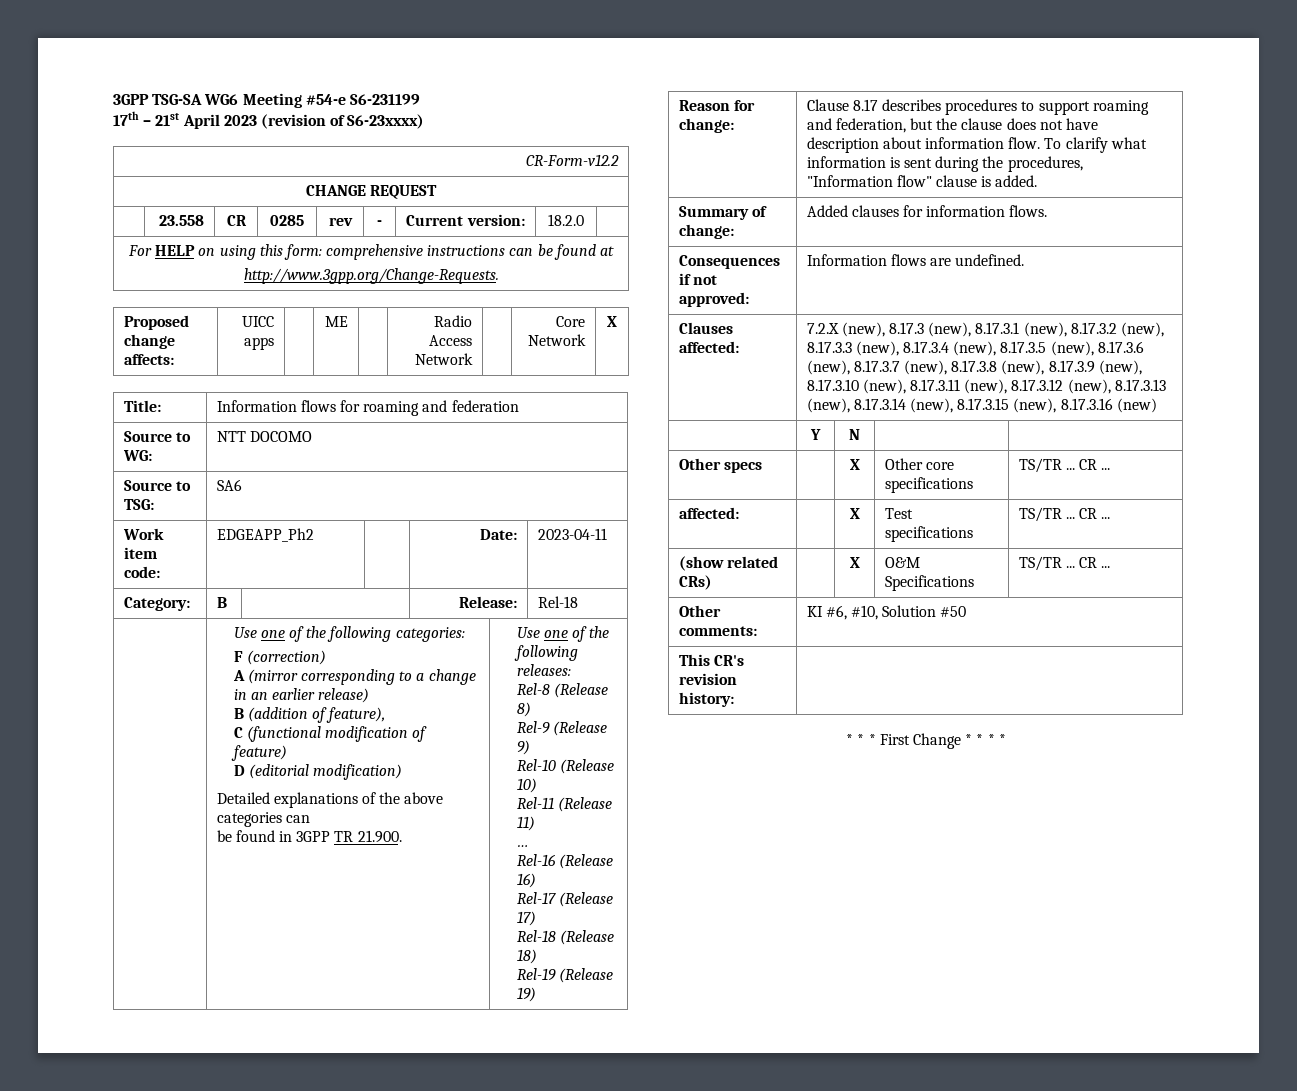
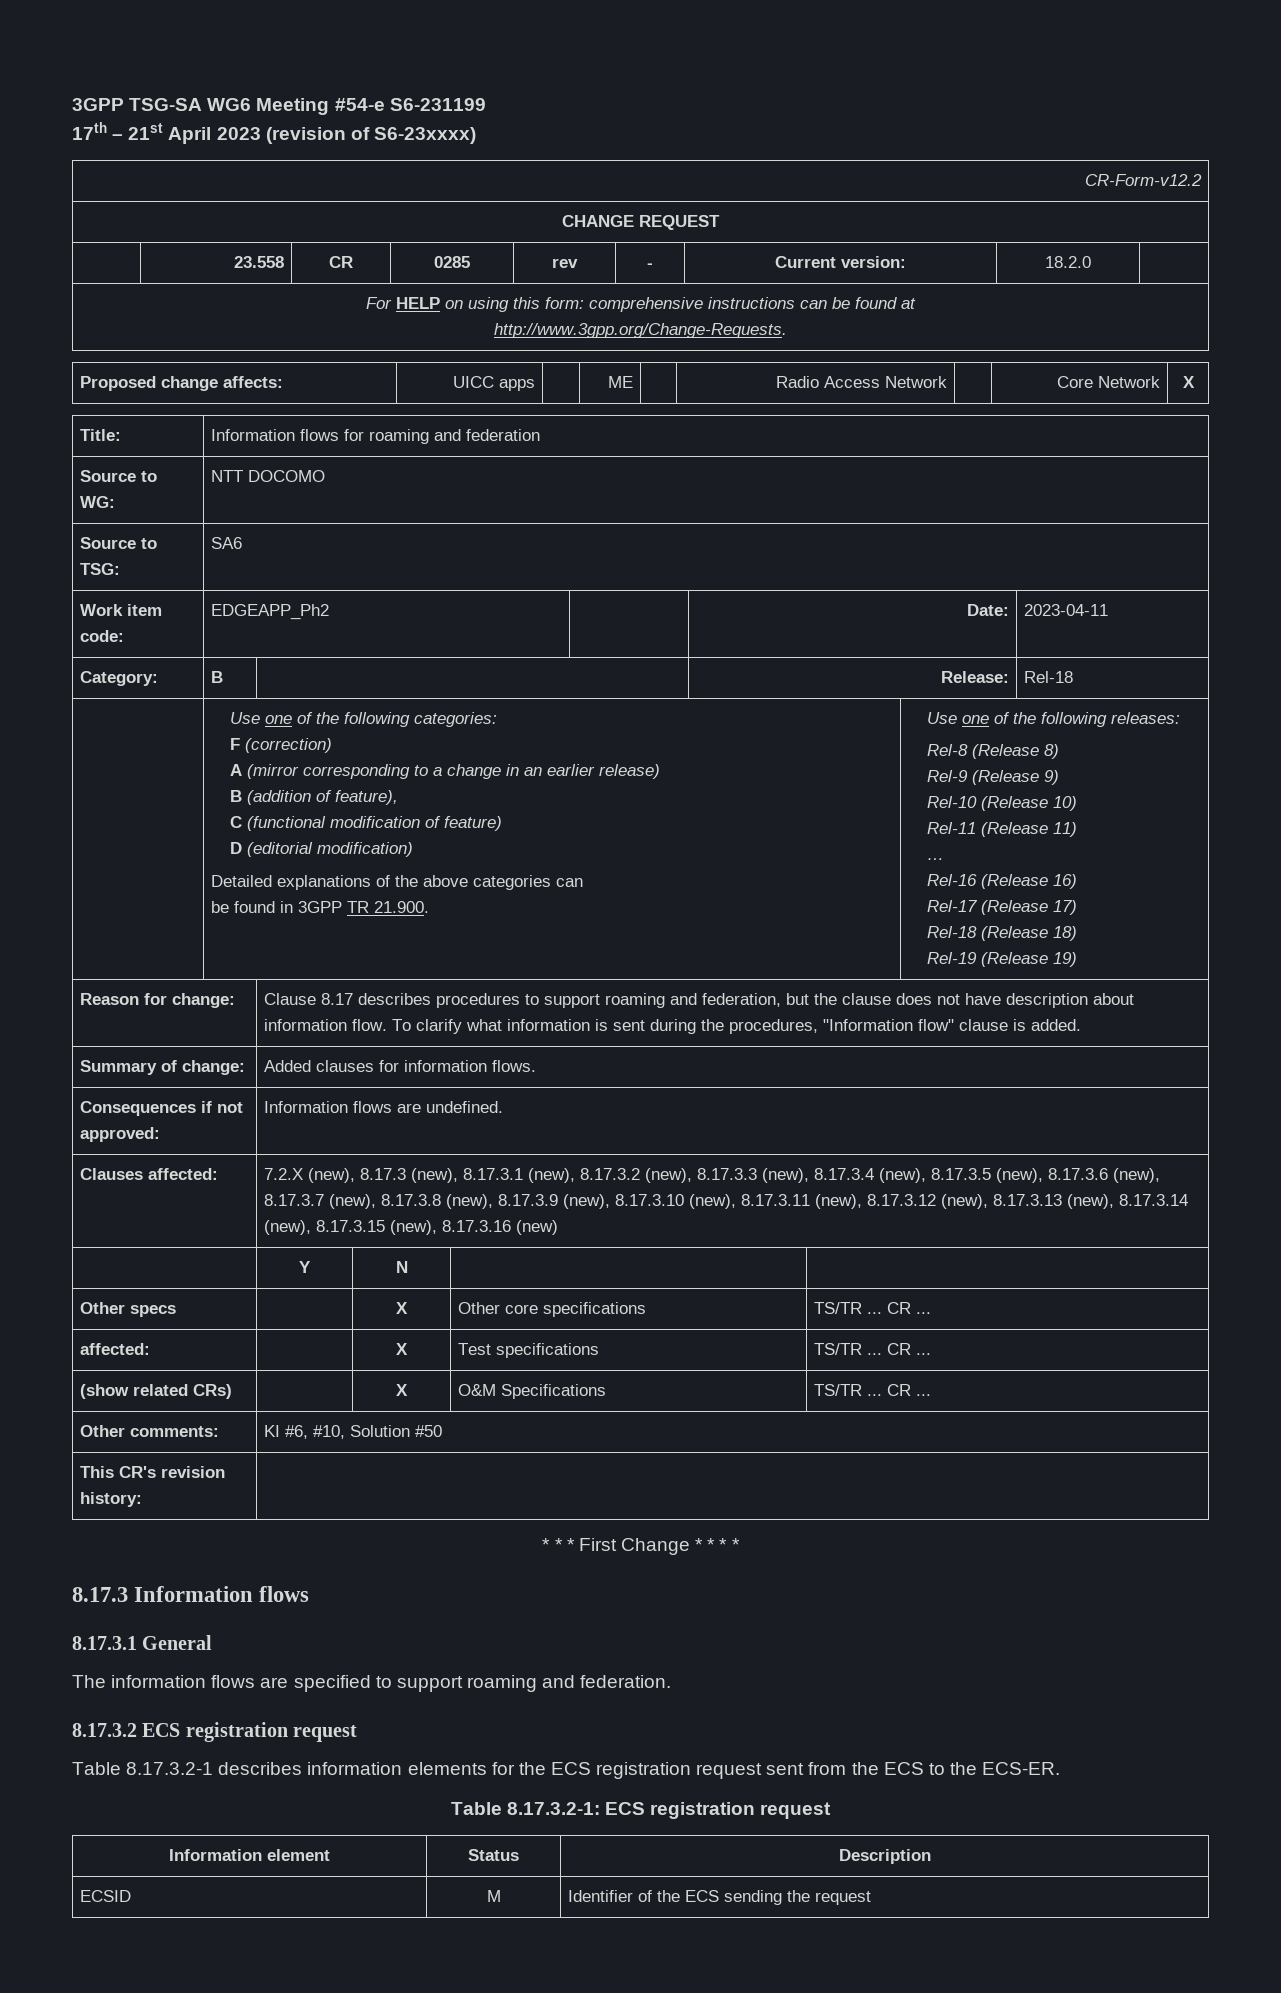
+ 8.17.3 Information flows
+ 8.17.3.1 General
+ The information flows are specified to support roaming and federation.
+ 8.17.3.2 ECS registration request
+ Table 8.17.3.2-1 describes information elements for the ECS registration request sent from the ECS to the ECS-ER.
+ Table 8.17.3.2-1: ECS registration request
+ Information element | Status | Description
+ ECSID | M | Identifier of the ECS sending the request

